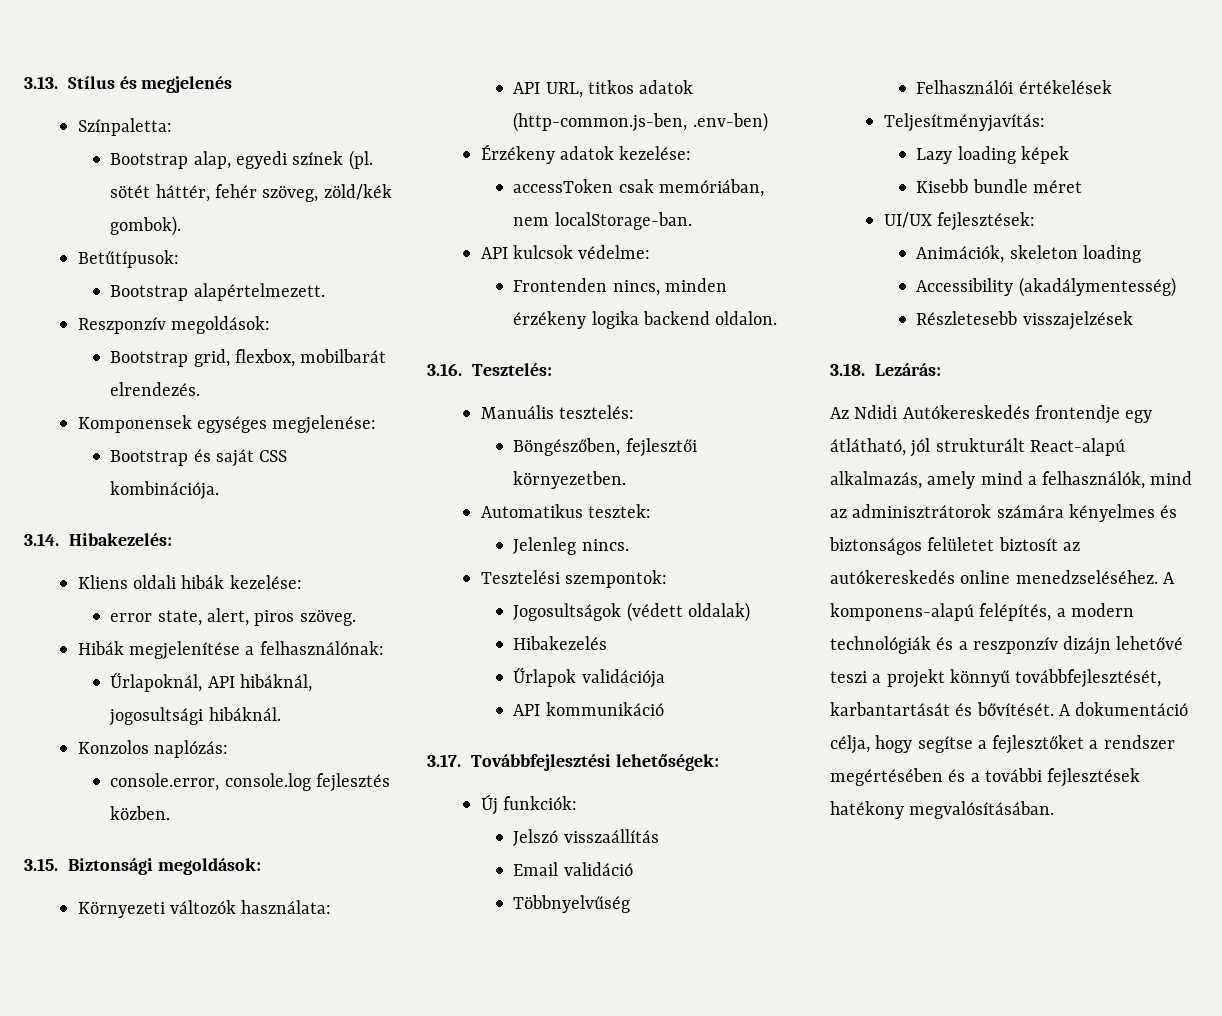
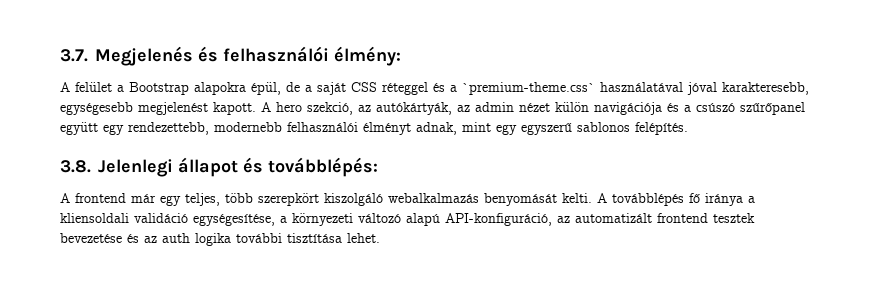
- 3.13. Stílus és megjelenés
- Színpaletta:
- Bootstrap alap, egyedi színek (pl. sötét háttér, fehér szöveg, zöld/kék gombok).
- Betűtípusok:
- Bootstrap alapértelmezett.
- Reszponzív megoldások:
- Bootstrap grid, flexbox, mobilbarát elrendezés.
- Komponensek egységes megjelenése:
- Bootstrap és saját CSS kombinációja.
- 3.14. Hibakezelés:
- Kliens oldali hibák kezelése:
- error state, alert, piros szöveg.
- Hibák megjelenítése a felhasználónak:
- Űrlapoknál, API hibáknál, jogosultsági hibáknál.
- Konzolos naplózás:
- console.error, console.log fejlesztés közben.
- 3.15. Biztonsági megoldások:
- Környezeti változók használata:
- API URL, titkos adatok (http-common.js-ben, .env-ben)
- Érzékeny adatok kezelése:
- accessToken csak memóriában, nem localStorage-ban.
- API kulcsok védelme:
- Frontenden nincs, minden érzékeny logika backend oldalon.
- 3.16. Tesztelés:
- Manuális tesztelés:
- Böngészőben, fejlesztői környezetben.
- Automatikus tesztek:
- Jelenleg nincs.
- Tesztelési szempontok:
- Jogosultságok (védett oldalak)
- Hibakezelés
- Űrlapok validációja
- API kommunikáció
- 3.17. Továbbfejlesztési lehetőségek:
- Új funkciók:
- Jelszó visszaállítás
- Email validáció
- Többnyelvűség
- Felhasználói értékelések
- Teljesítményjavítás:
- Lazy loading képek
- Kisebb bundle méret
- UI/UX fejlesztések:
- Animációk, skeleton loading
- Accessibility (akadálymentesség)
- Részletesebb visszajelzések
- 3.18. Lezárás:
- Az Ndidi Autókereskedés frontendje egy átlátható, jól strukturált React-alapú alkalmazás, amely mind a felhasználók, mind az adminisztrátorok számára kényelmes és biztonságos felületet biztosít az autókereskedés online menedzseléséhez. A komponens-alapú felépítés, a modern technológiák és a reszponzív dizájn lehetővé teszi a projekt könnyű továbbfejlesztését, karbantartását és bővítését. A dokumentáció célja, hogy segítse a fejlesztőket a rendszer megértésében és a további fejlesztések hatékony megvalósításában.
+ 3.7. Megjelenés és felhasználói élmény:
+ A felület a Bootstrap alapokra épül, de a saját CSS réteggel és a `premium-theme.css` használatával jóval karakteresebb, egységesebb megjelenést kapott. A hero szekció, az autókártyák, az admin nézet külön navigációja és a csúszó szűrőpanel együtt egy rendezettebb, modernebb felhasználói élményt adnak, mint egy egyszerű sablonos felépítés.
+ 3.8. Jelenlegi állapot és továbblépés:
+ A frontend már egy teljes, több szerepkört kiszolgáló webalkalmazás benyomását kelti. A továbblépés fő iránya a kliensoldali validáció egységesítése, a környezeti változó alapú API-konfiguráció, az automatizált frontend tesztek bevezetése és az auth logika további tisztítása lehet.

